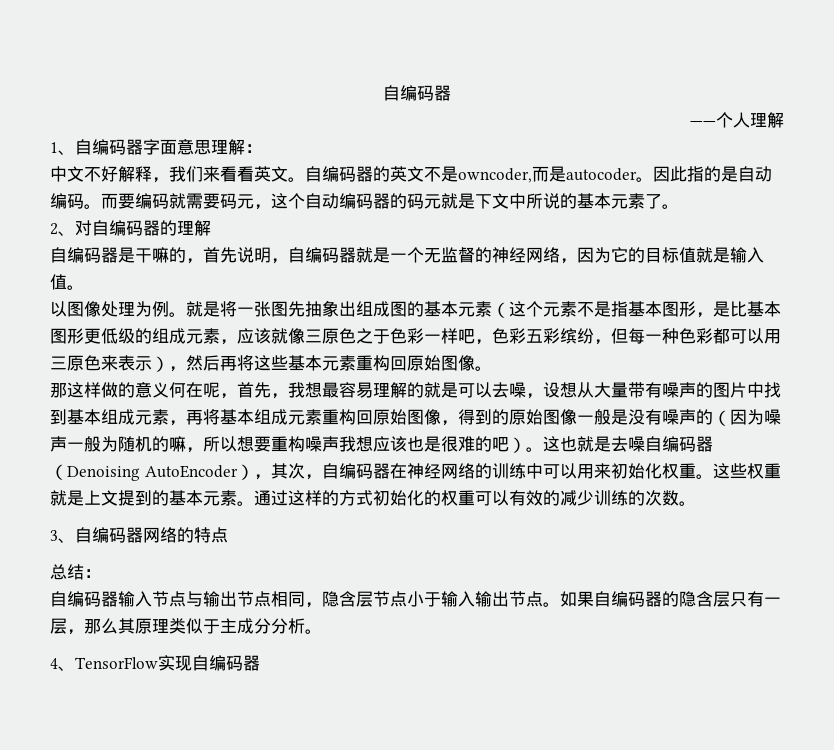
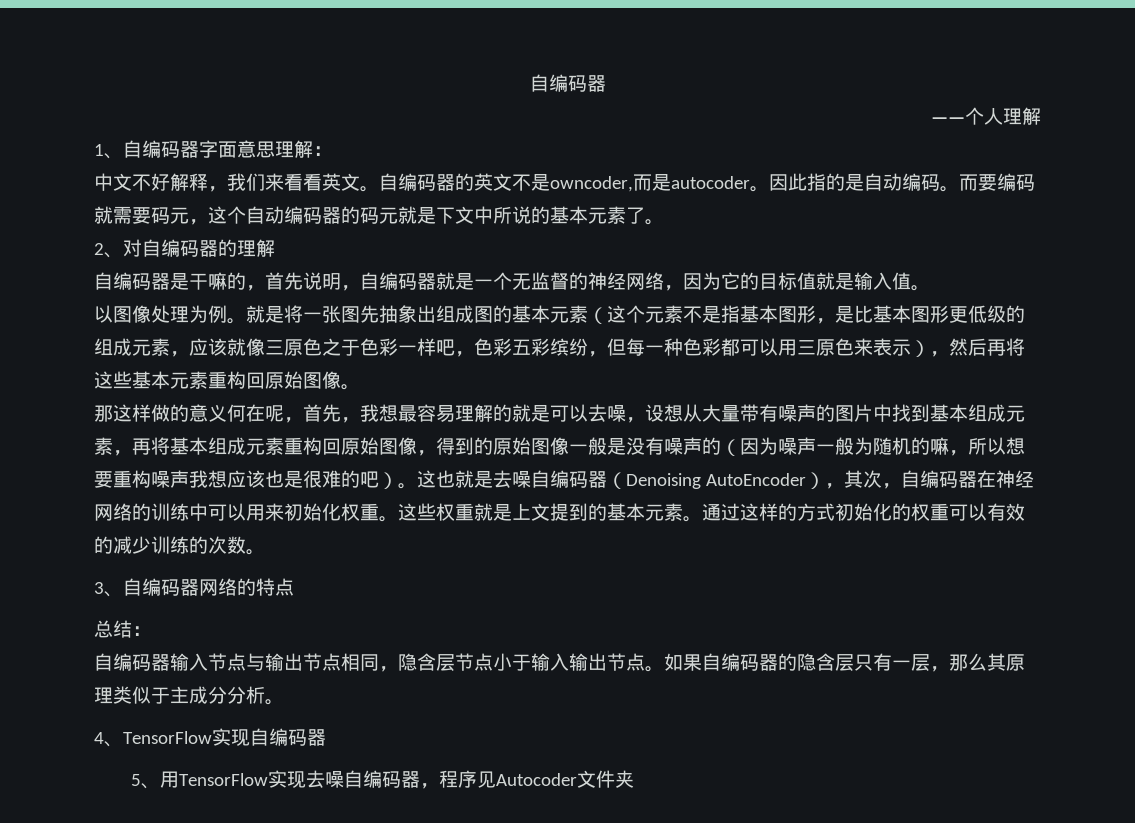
+ 5、用TensorFlow实现去噪自编码器，程序见Autocoder文件夹

